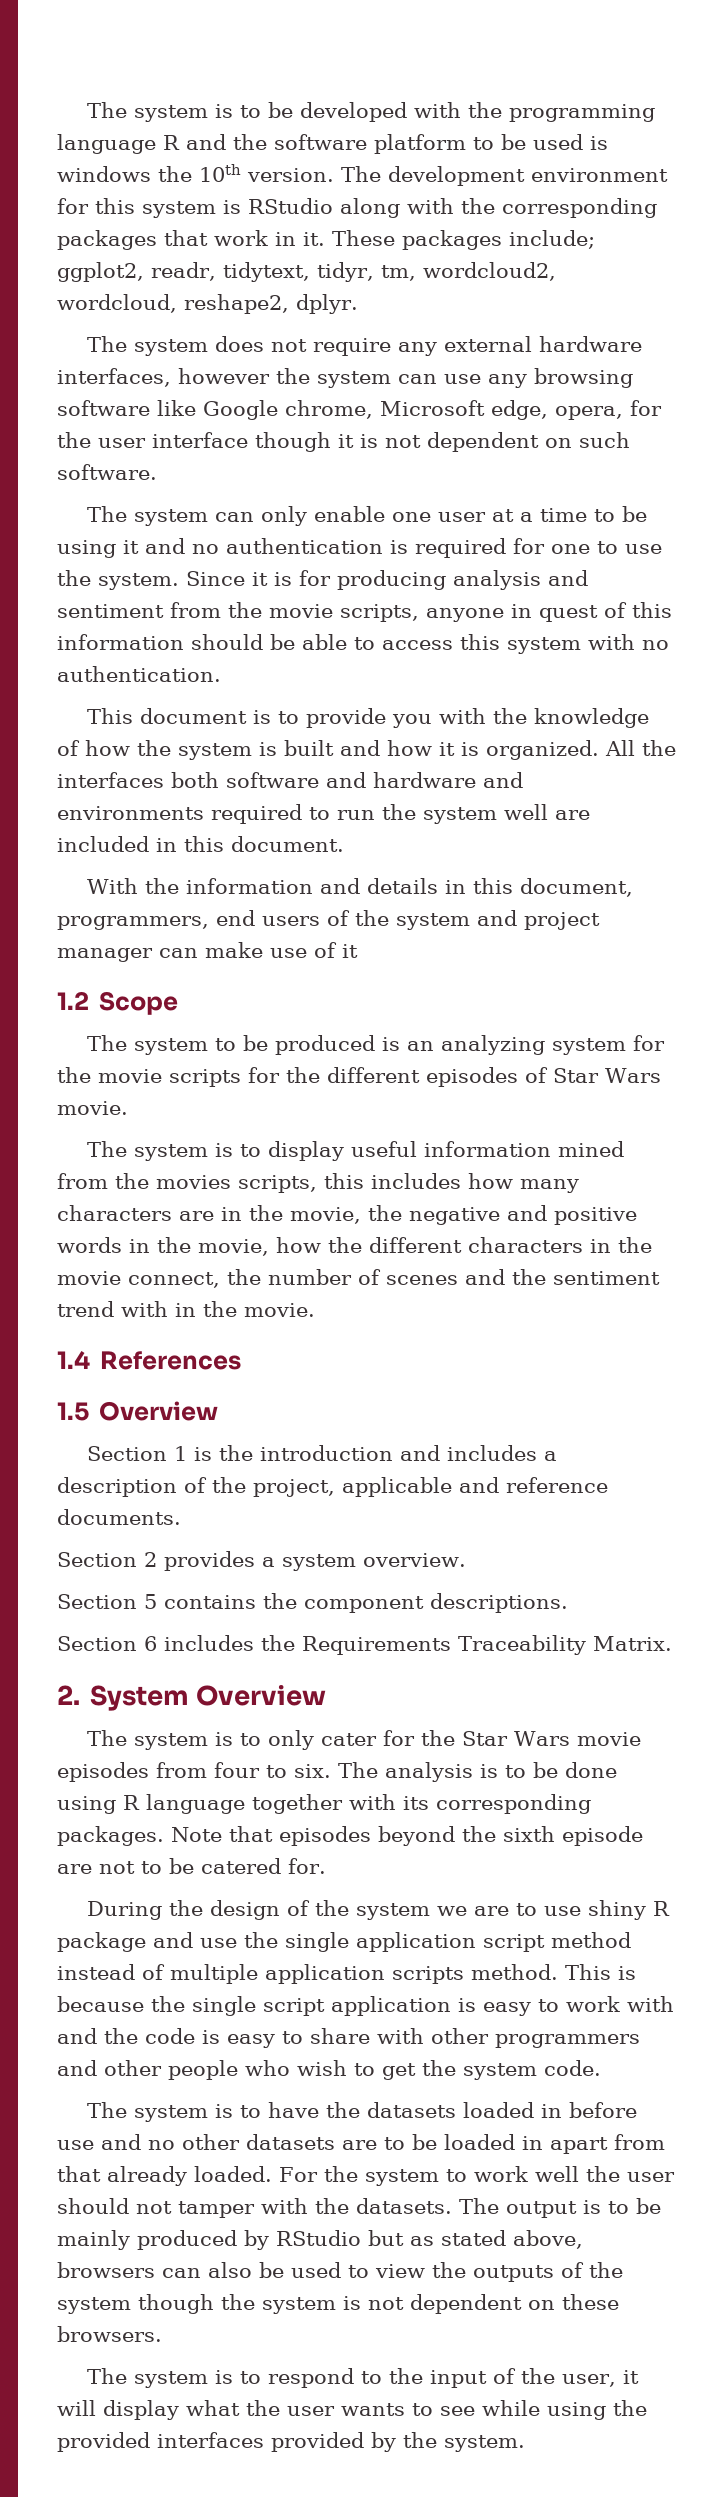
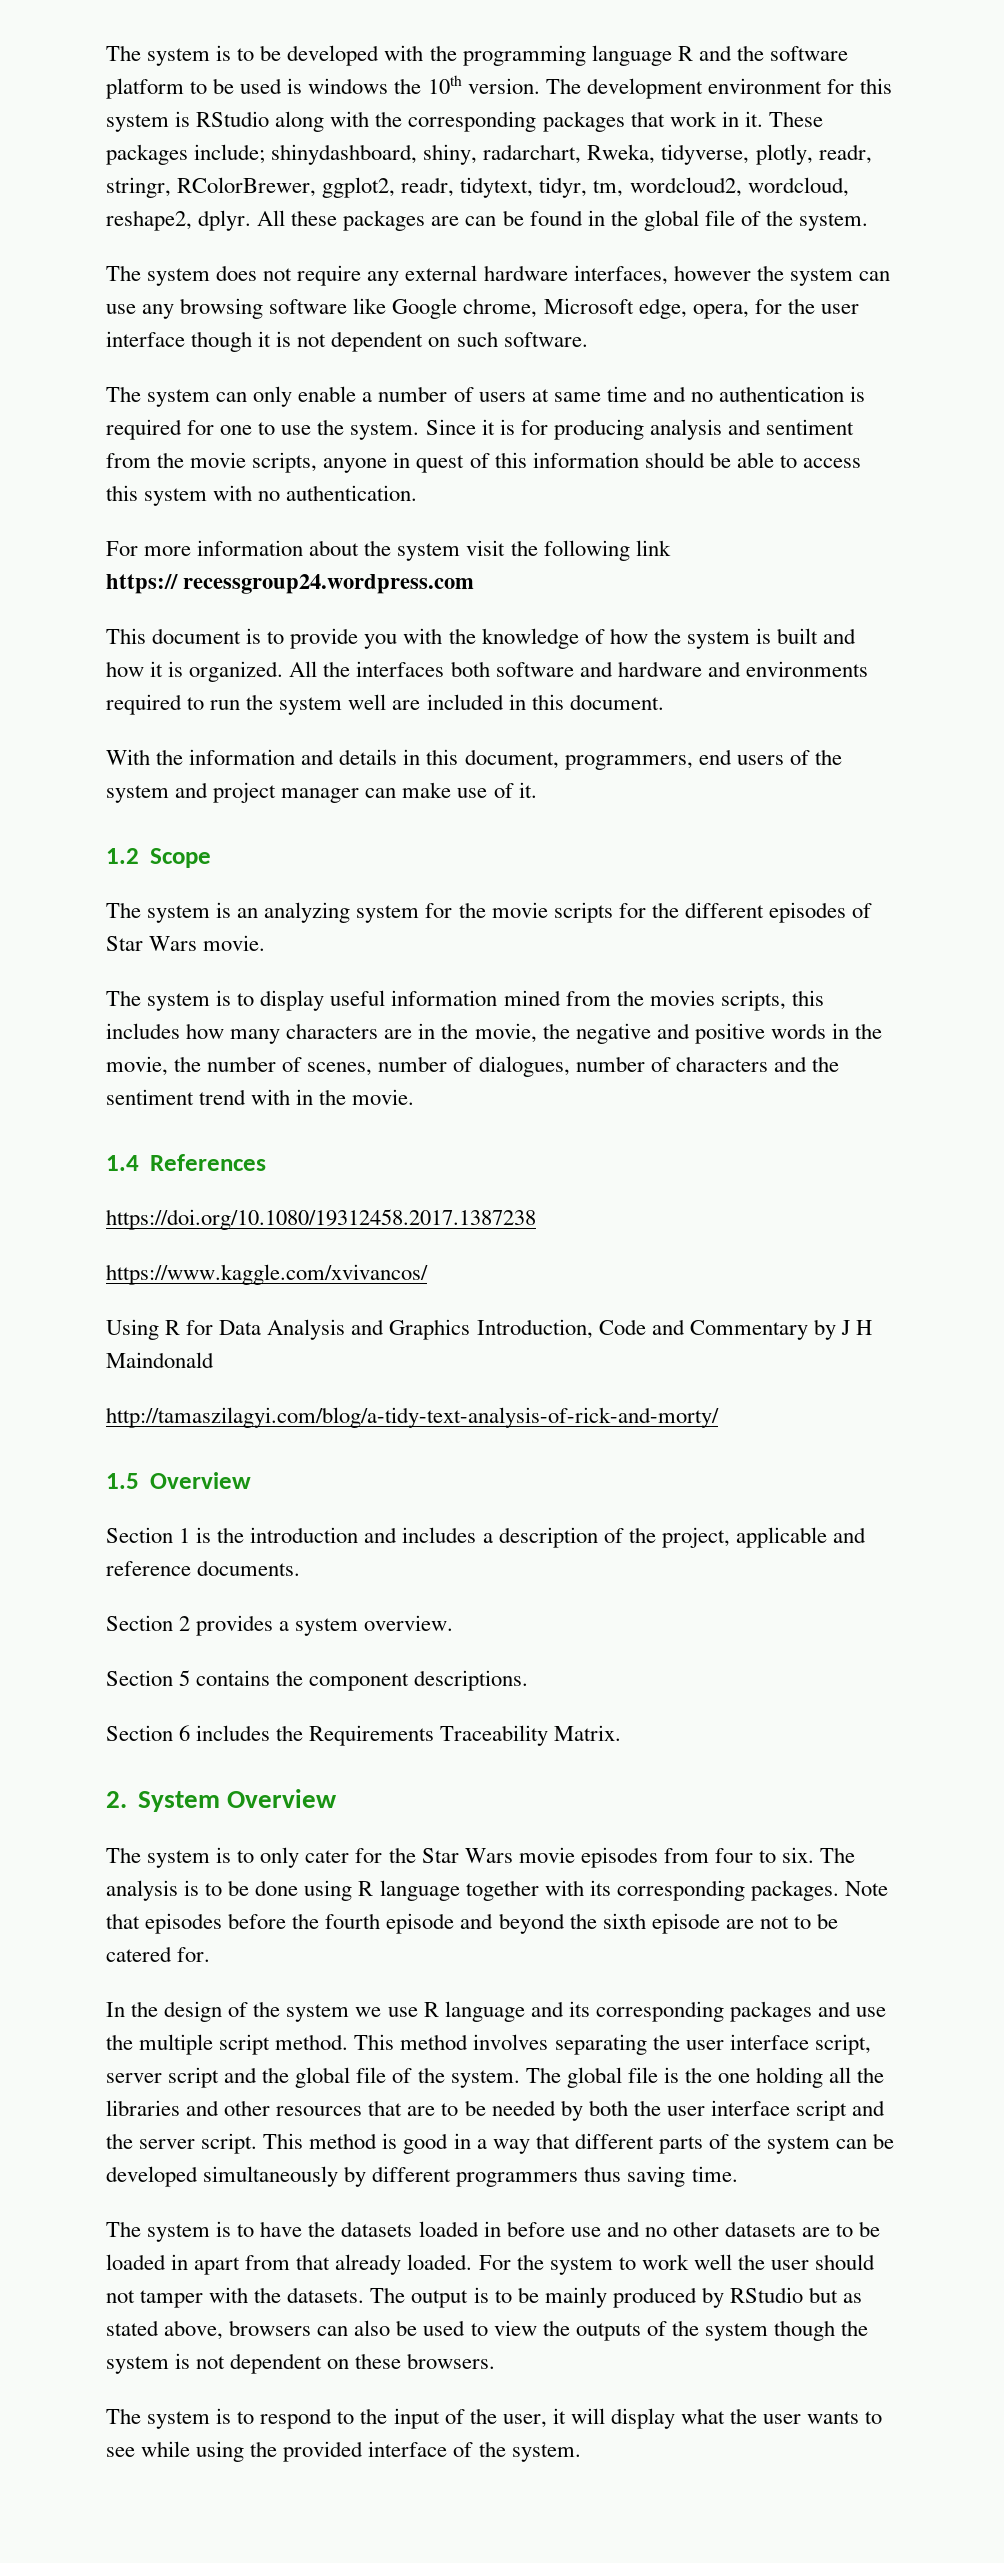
- These packages include; ggplot2, readr, tidytext, tidyr, tm, wordcloud2, wordcloud, reshape2, dplyr.
+ These packages include; shinydashboard, shiny, radarchart, Rweka, tidyverse, plotly, readr, stringr, RColorBrewer, ggplot2, readr, tidytext, tidyr, tm, wordcloud2, wordcloud, reshape2, dplyr. All these packages are can be found in the global file of the system.
- The system can only enable one user at a time to be using it and no authentication is required for one to use the system.
+ The system can only enable a number of users at same time and no authentication is required for one to use the system.
+ For more information about the system visit the following link
+ https:// recessgroup24.wordpress.com
- With the information and details in this document, programmers, end users of the system and project manager can make use of it
+ With the information and details in this document, programmers, end users of the system and project manager can make use of it.
- The system to be produced is an analyzing system for the movie scripts for the different episodes of Star Wars movie.
+ The system is an analyzing system for the movie scripts for the different episodes of Star Wars movie.
- The system is to display useful information mined from the movies scripts, this includes how many characters are in the movie, the negative and positive words in the movie, how the different characters in the movie connect, the number of scenes and the sentiment trend with in the movie.
+ The system is to display useful information mined from the movies scripts, this includes how many characters are in the movie, the negative and positive words in the movie, the number of scenes, number of dialogues, number of characters and the sentiment trend with in the movie.
+ https://doi.org/10.1080/19312458.2017.1387238
+ https://www.kaggle.com/xvivancos/
+ Using R for Data Analysis and Graphics Introduction, Code and Commentary by J H Maindonald
+ http://tamaszilagyi.com/blog/a-tidy-text-analysis-of-rick-and-morty/
- Note that episodes beyond the sixth episode are not to be catered for.
+ Note that episodes before the fourth episode and beyond the sixth episode are not to be catered for.
- During the design of the system we are to use shiny R package and use the single application script method instead of multiple application scripts method. This is because the single script application is easy to work with and the code is easy to share with other programmers and other people who wish to get the system code.
+ In the design of the system we use R language and its corresponding packages and use the multiple script method. This method involves separating the user interface script, server script and the global file of the system. The global file is the one holding all the libraries and other resources that are to be needed by both the user interface script and the server script. This method is good in a way that different parts of the system can be developed simultaneously by different programmers thus saving time.
- The system is to respond to the input of the user, it will display what the user wants to see while using the provided interfaces provided by the system.
+ The system is to respond to the input of the user, it will display what the user wants to see while using the provided interface of the system.

